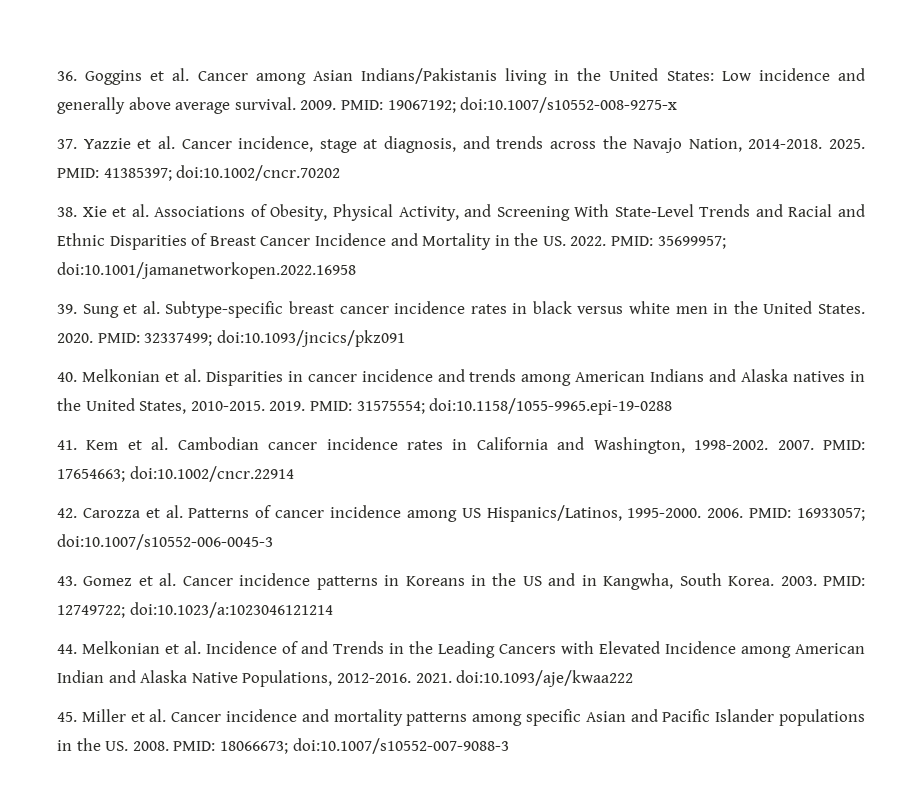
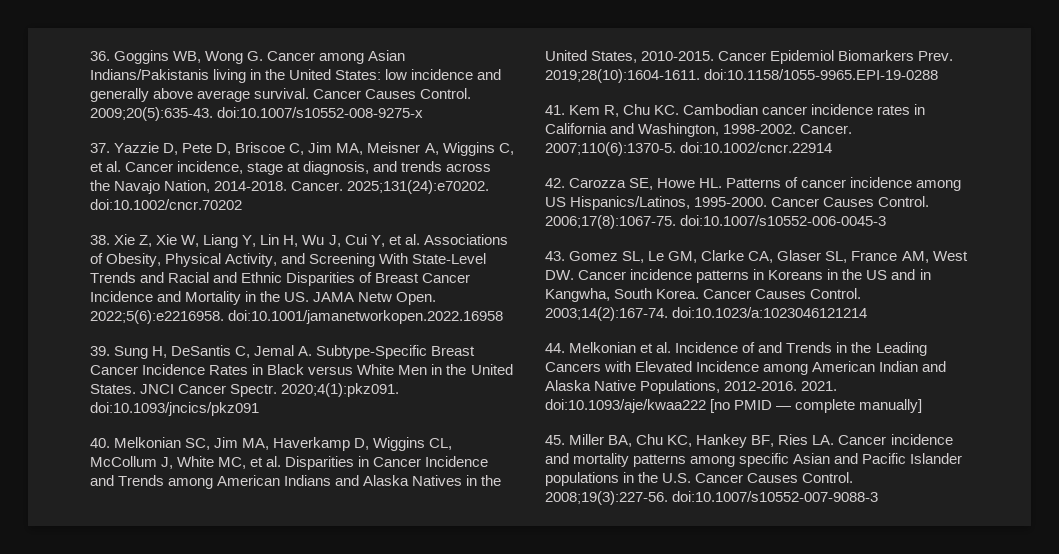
- 36. Goggins et al. Cancer among Asian Indians/Pakistanis living in the United States: Low incidence and generally above average survival.
+ 36. Goggins WB, Wong G. Cancer among Asian Indians/Pakistanis living in the United States: low incidence and generally above average survival.
- 2009. PMID: 19067192; doi:10.1007/s10552-008-9275-x
+ Cancer Causes Control. 2009;20(5):635-43. doi:10.1007/s10552-008-9275-x
- 37. Yazzie et al. Cancer incidence, stage at diagnosis, and trends across the Navajo Nation, 2014-2018.
+ 37. Yazzie D, Pete D, Briscoe C, Jim MA, Meisner A, Wiggins C, et al. Cancer incidence, stage at diagnosis, and trends across the Navajo Nation, 2014-2018.
- 2025. PMID: 41385397; doi:10.1002/cncr.70202
+ Cancer. 2025;131(24):e70202. doi:10.1002/cncr.70202
- 38. Xie et al. Associations of Obesity, Physical Activity, and Screening With State-Level Trends and Racial and Ethnic Disparities of Breast Cancer Incidence and Mortality in the US. 2022. PMID: 35699957; doi:10.1001/jamanetworkopen.2022.16958
+ 38. Xie Z, Xie W, Liang Y, Lin H, Wu J, Cui Y, et al. Associations of Obesity, Physical Activity, and Screening With State-Level Trends and Racial and Ethnic Disparities of Breast Cancer Incidence and Mortality in the US. JAMA Netw Open. 2022;5(6):e2216958. doi:10.1001/jamanetworkopen.2022.16958
- 39. Sung et al. Subtype-specific breast cancer incidence rates in black versus white men in the United States. 2020. PMID: 32337499; doi:10.1093/jncics/pkz091
- 40. Melkonian et al. Disparities in cancer incidence and trends among American Indians and Alaska natives in the United States, 2010-2015.
+ 39. Sung H, DeSantis C, Jemal A. Subtype-Specific Breast Cancer Incidence Rates in Black versus White Men in the United States. JNCI Cancer Spectr. 2020;4(1):pkz091. doi:10.1093/jncics/pkz091
+ 40. Melkonian SC, Jim MA, Haverkamp D, Wiggins CL, McCollum J, White MC, et al. Disparities in Cancer Incidence and Trends among American Indians and Alaska Natives in the United States, 2010-2015.
- 2019. PMID: 31575554; doi:10.1158/1055-9965.epi-19-0288
+ Cancer Epidemiol Biomarkers Prev. 2019;28(10):1604-1611. doi:10.1158/1055-9965.EPI-19-0288
- 41. Kem et al. Cambodian cancer incidence rates in California and Washington, 1998-2002.
+ 41. Kem R, Chu KC. Cambodian cancer incidence rates in California and Washington, 1998-2002.
- 2007. PMID: 17654663; doi:10.1002/cncr.22914
+ Cancer. 2007;110(6):1370-5. doi:10.1002/cncr.22914
- 42. Carozza et al. Patterns of cancer incidence among US Hispanics/Latinos, 1995-2000.
+ 42. Carozza SE, Howe HL. Patterns of cancer incidence among US Hispanics/Latinos, 1995-2000.
- 2006. PMID: 16933057; doi:10.1007/s10552-006-0045-3
+ Cancer Causes Control. 2006;17(8):1067-75. doi:10.1007/s10552-006-0045-3
- 43. Gomez et al. Cancer incidence patterns in Koreans in the US and in Kangwha, South Korea.
+ 43. Gomez SL, Le GM, Clarke CA, Glaser SL, France AM, West DW. Cancer incidence patterns in Koreans in the US and in Kangwha, South Korea.
- 2003. PMID: 12749722; doi:10.1023/a:1023046121214
+ Cancer Causes Control. 2003;14(2):167-74. doi:10.1023/a:1023046121214
- 2021. doi:10.1093/aje/kwaa222
- 45. Miller et al. Cancer incidence and mortality patterns among specific Asian and Pacific Islander populations in the US. 2008. PMID: 18066673; doi:10.1007/s10552-007-9088-3
+ 2021. doi:10.1093/aje/kwaa222 [no PMID — complete manually]
+ 45. Miller BA, Chu KC, Hankey BF, Ries LA. Cancer incidence and mortality patterns among specific Asian and Pacific Islander populations in the U.S. Cancer Causes Control. 2008;19(3):227-56. doi:10.1007/s10552-007-9088-3

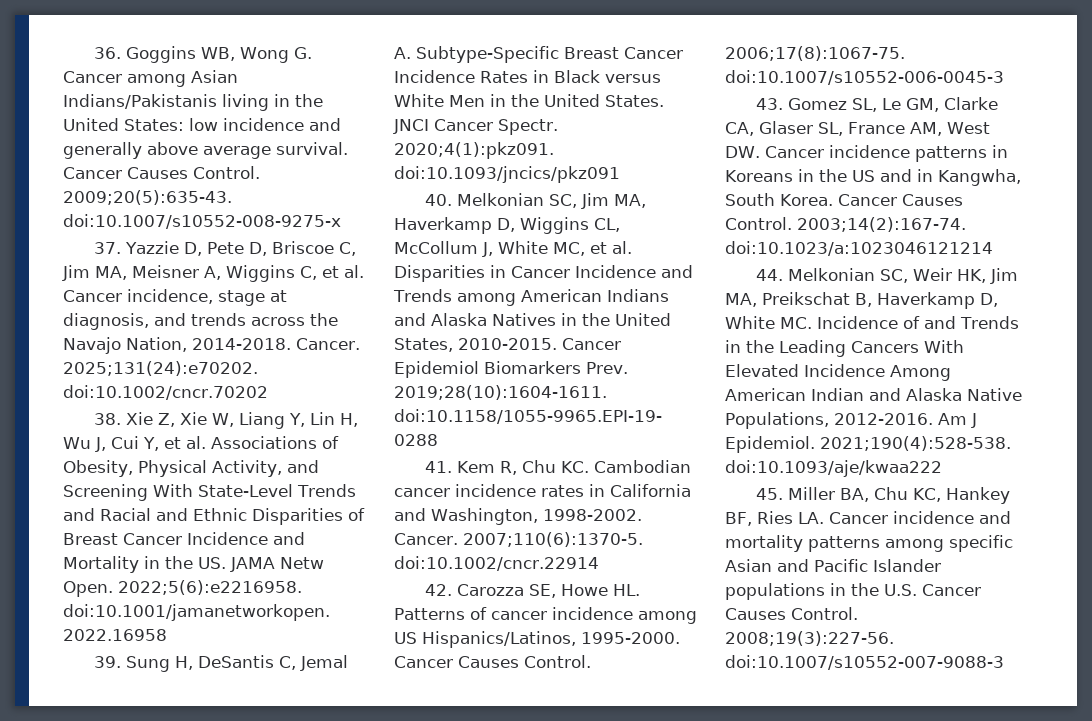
- 44. Melkonian et al. Incidence of and Trends in the Leading Cancers with Elevated Incidence among American Indian and Alaska Native Populations, 2012-2016.
+ 44. Melkonian SC, Weir HK, Jim MA, Preikschat B, Haverkamp D, White MC. Incidence of and Trends in the Leading Cancers With Elevated Incidence Among American Indian and Alaska Native Populations, 2012-2016.
- 2021. doi:10.1093/aje/kwaa222 [no PMID — complete manually]
+ Am J Epidemiol. 2021;190(4):528-538. doi:10.1093/aje/kwaa222

